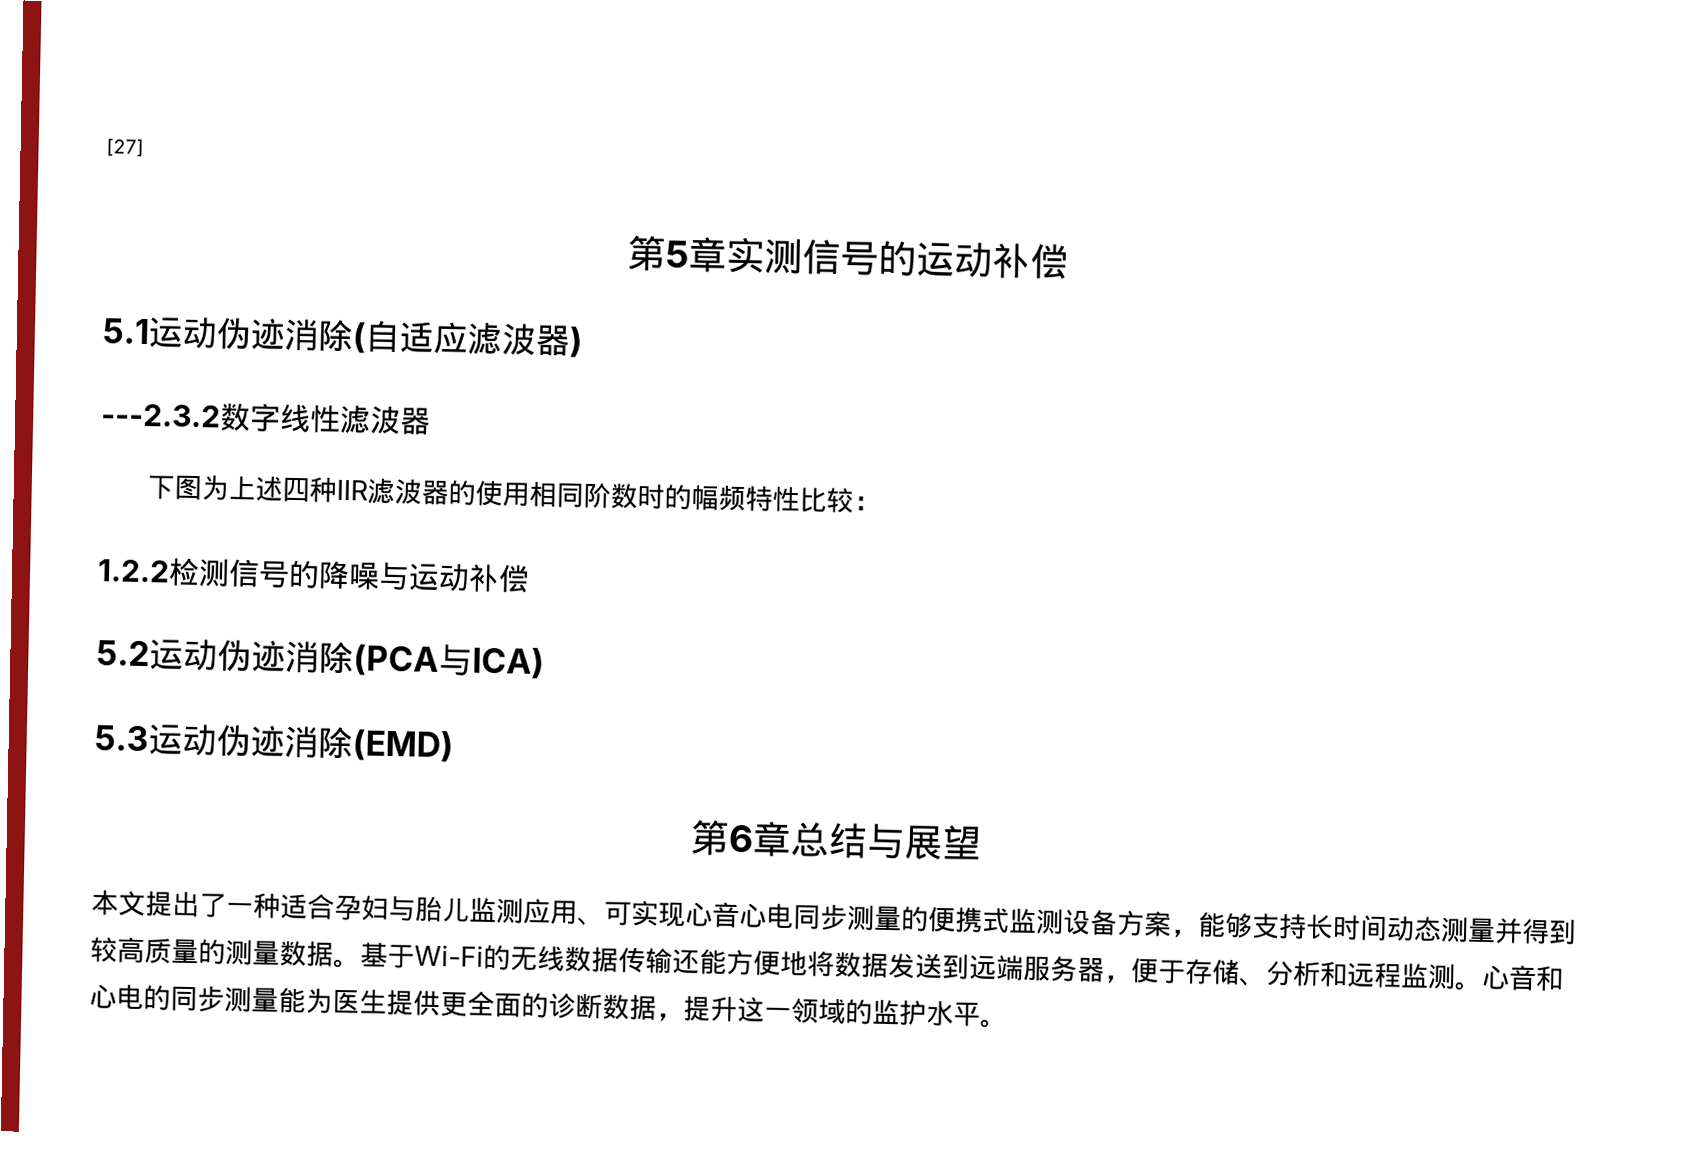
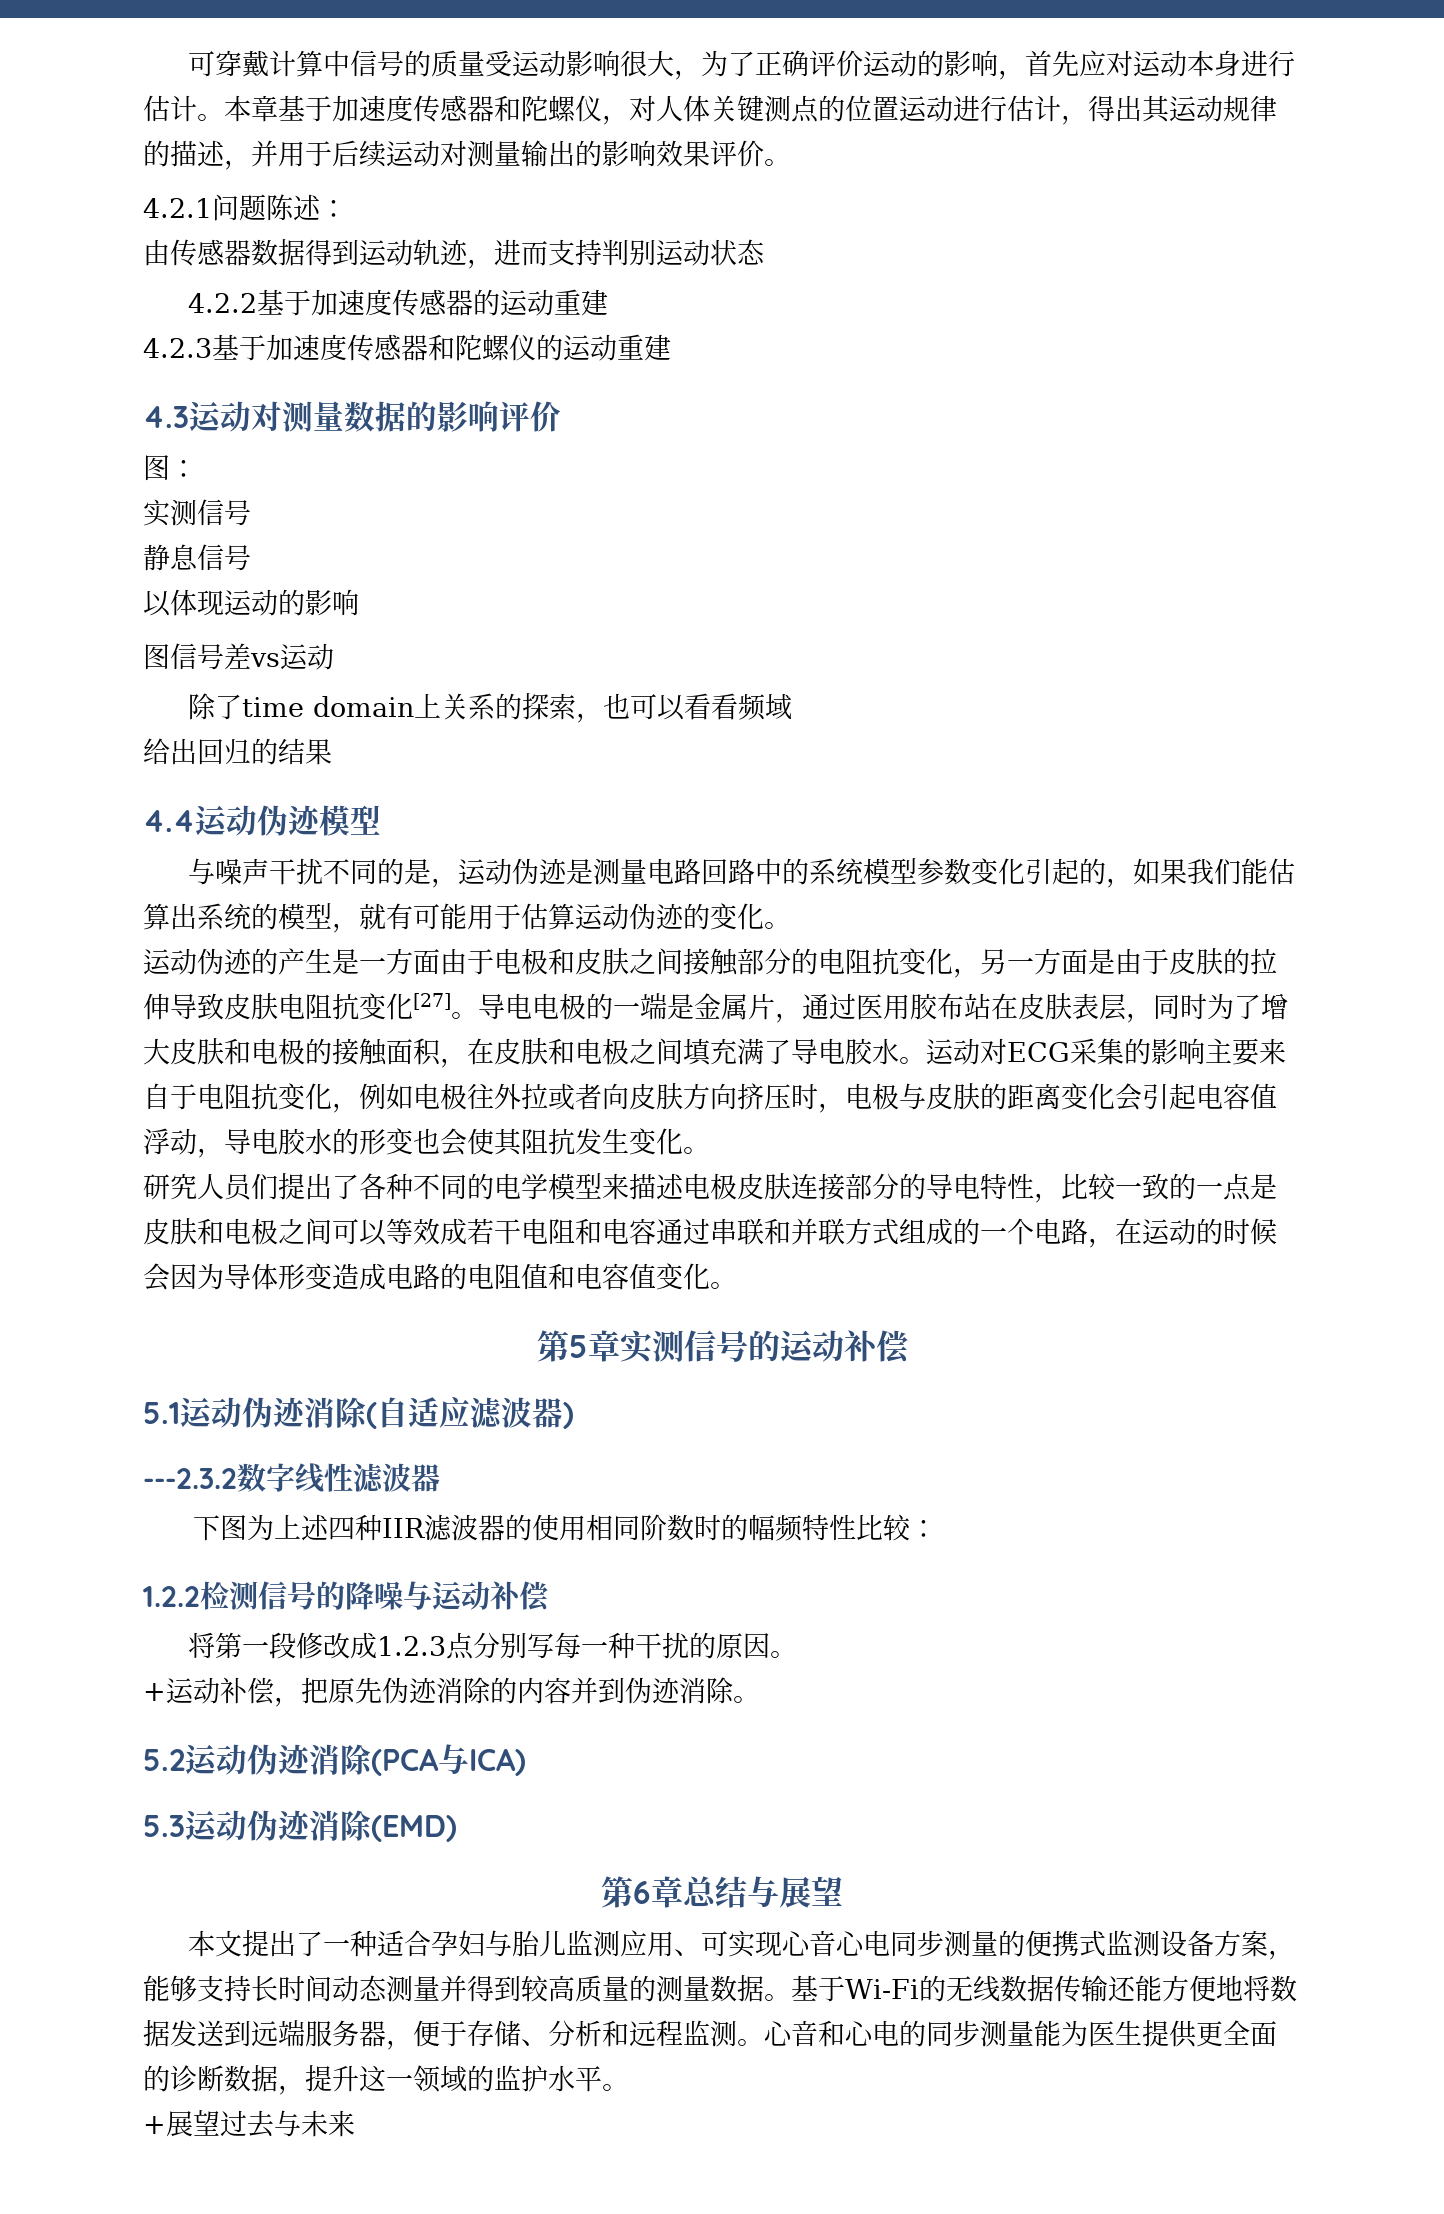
- [27]
+ 可穿戴计算中信号的质量受运动影响很大，为了正确评价运动的影响，首先应对运动本身进行估计。本章基于加速度传感器和陀螺仪，对人体关键测点的位置运动进行估计，得出其运动规律的描述，并用于后续运动对测量输出的影响效果评价。
+ 4.2.1问题陈述：
+ 由传感器数据得到运动轨迹，进而支持判别运动状态
+ 4.2.2基于加速度传感器的运动重建
+ 4.2.3基于加速度传感器和陀螺仪的运动重建
+ 4.3运动对测量数据的影响评价
+ 图：
+ 实测信号
+ 静息信号
+ 以体现运动的影响
+ 图信号差vs运动
+ 除了time domain上关系的探索，也可以看看频域
+ 给出回归的结果
+ 4.4运动伪迹模型
+ 与噪声干扰不同的是，运动伪迹是测量电路回路中的系统模型参数变化引起的，如果我们能估算出系统的模型，就有可能用于估算运动伪迹的变化。
+ 运动伪迹的产生是一方面由于电极和皮肤之间接触部分的电阻抗变化，另一方面是由于皮肤的拉伸导致皮肤电阻抗变化[27]。导电电极的一端是金属片，通过医用胶布站在皮肤表层，同时为了增大皮肤和电极的接触面积，在皮肤和电极之间填充满了导电胶水。运动对ECG采集的影响主要来自于电阻抗变化，例如电极往外拉或者向皮肤方向挤压时，电极与皮肤的距离变化会引起电容值浮动，导电胶水的形变也会使其阻抗发生变化。
+ 研究人员们提出了各种不同的电学模型来描述电极皮肤连接部分的导电特性，比较一致的一点是皮肤和电极之间可以等效成若干电阻和电容通过串联和并联方式组成的一个电路，在运动的时候会因为导体形变造成电路的电阻值和电容值变化。
+ 将第一段修改成1.2.3点分别写每一种干扰的原因。
+ +运动补偿，把原先伪迹消除的内容并到伪迹消除。
+ +展望过去与未来

